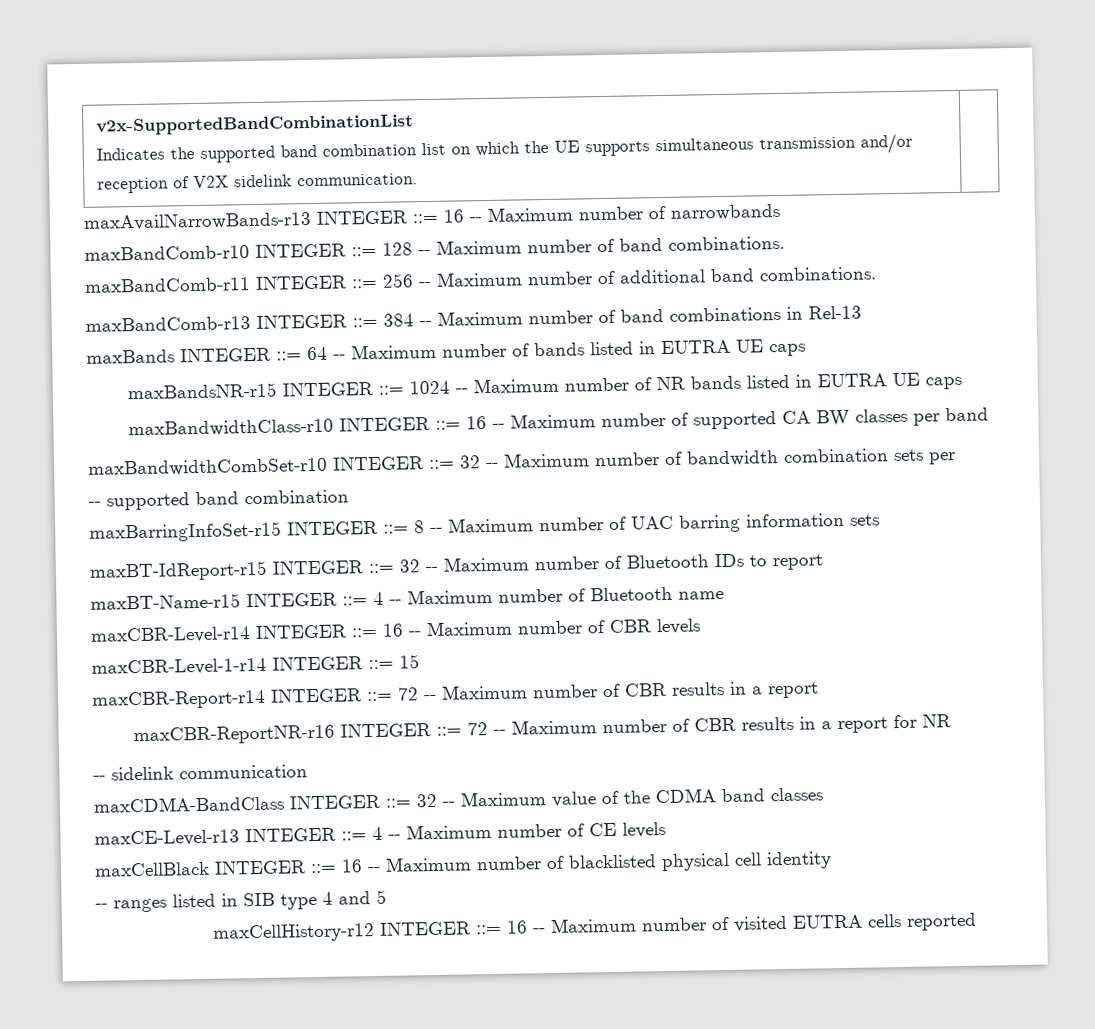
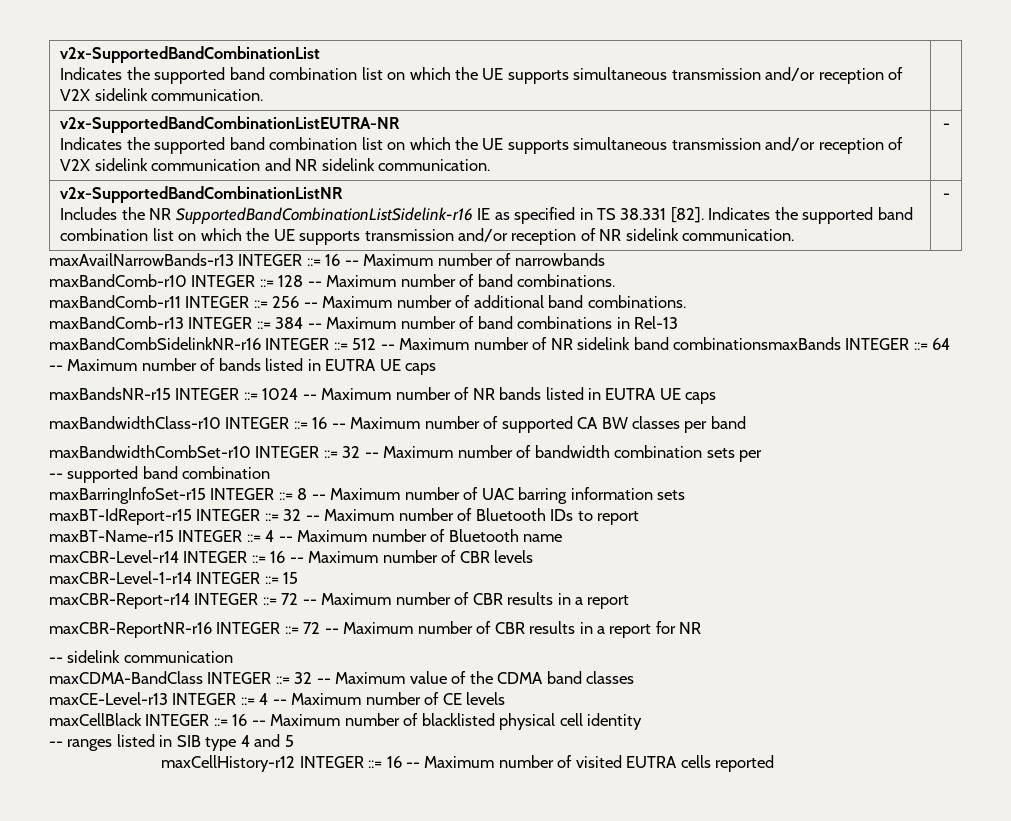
+ v2x-SupportedBandCombinationListEUTRA-NR
+ Indicates the supported band combination list on which the UE supports simultaneous transmission and/or reception of V2X sidelink communication and NR sidelink communication. | -
+ v2x-SupportedBandCombinationListNR
+ Includes the NR SupportedBandCombinationListSidelink-r16 IE as specified in TS 38.331 [82]. Indicates the supported band combination list on which the UE supports transmission and/or reception of NR sidelink communication. | -
- maxBands INTEGER ::= 64 -- Maximum number of bands listed in EUTRA UE caps
+ maxBandCombSidelinkNR-r16 INTEGER ::= 512 -- Maximum number of NR sidelink band combinationsmaxBands INTEGER ::= 64 -- Maximum number of bands listed in EUTRA UE caps

